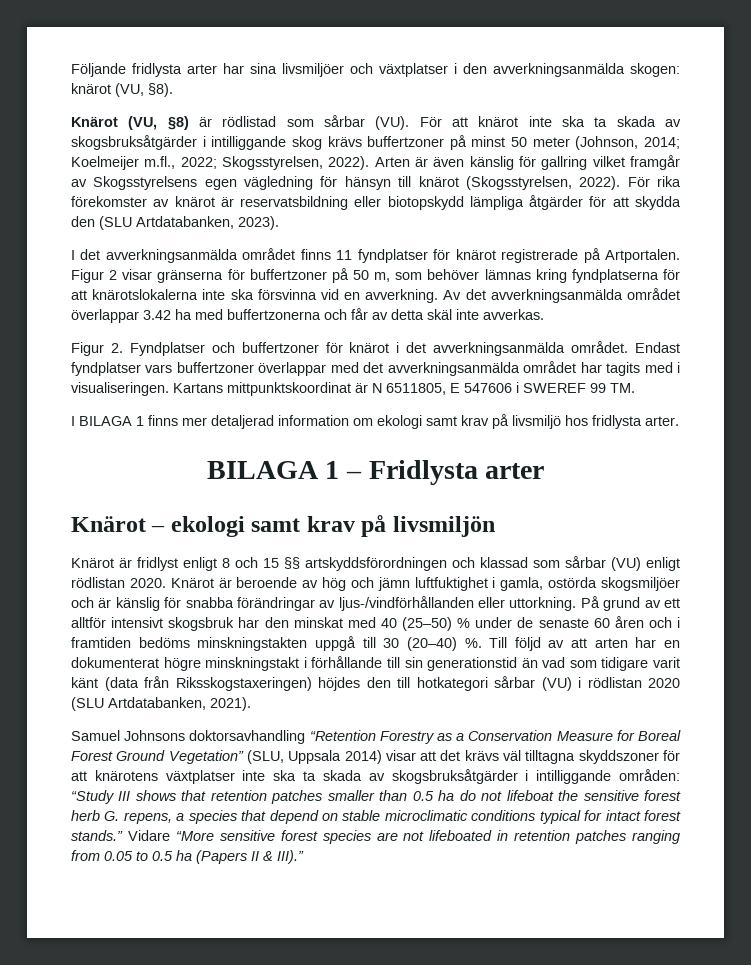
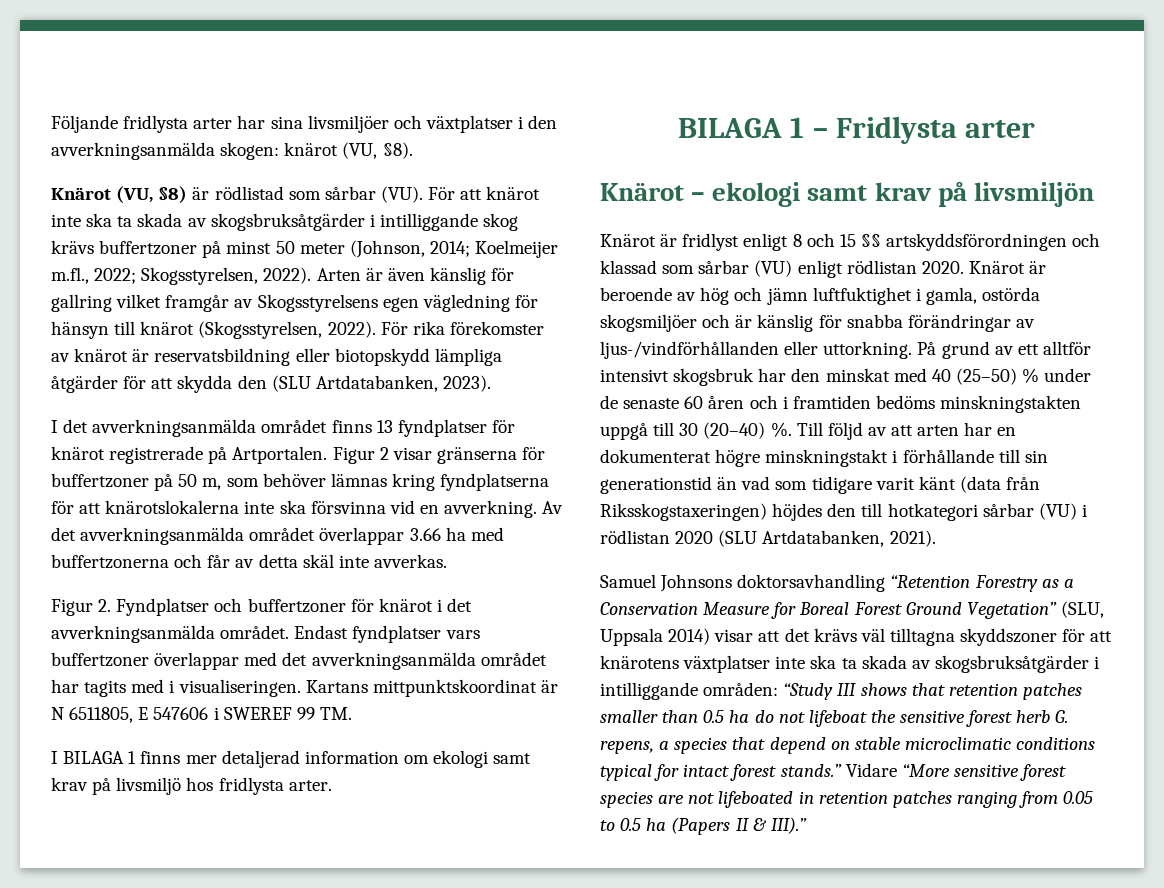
- I det avverkningsanmälda området finns 11 fyndplatser för knärot registrerade på Artportalen.
+ I det avverkningsanmälda området finns 13 fyndplatser för knärot registrerade på Artportalen.
- Av det avverkningsanmälda området överlappar 3.42 ha med buffertzonerna och får av detta skäl inte avverkas.
+ Av det avverkningsanmälda området överlappar 3.66 ha med buffertzonerna och får av detta skäl inte avverkas.

